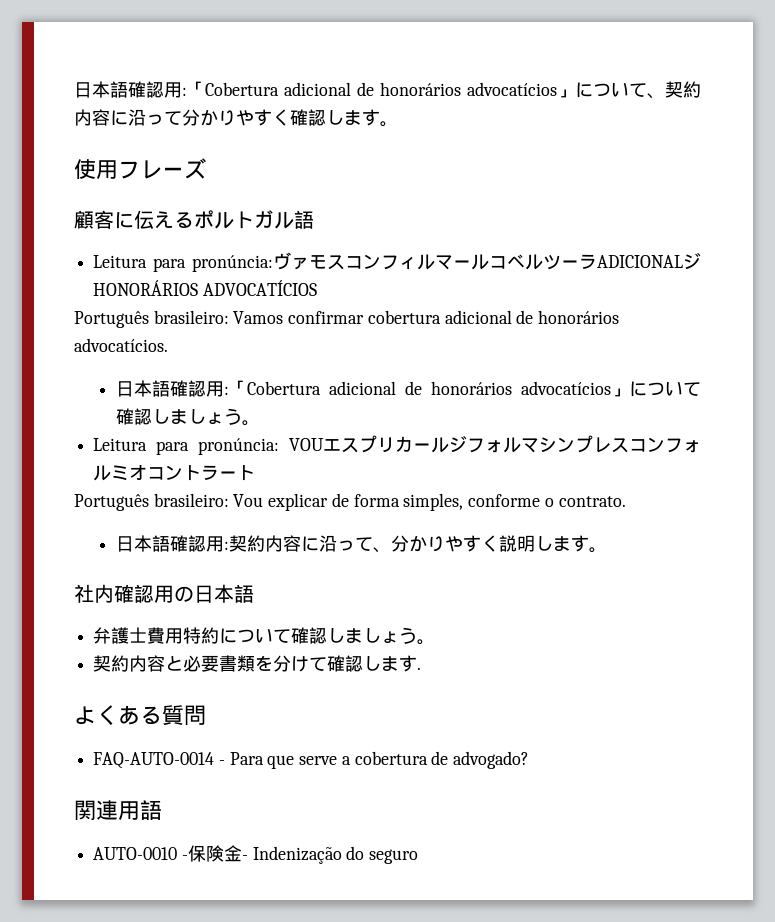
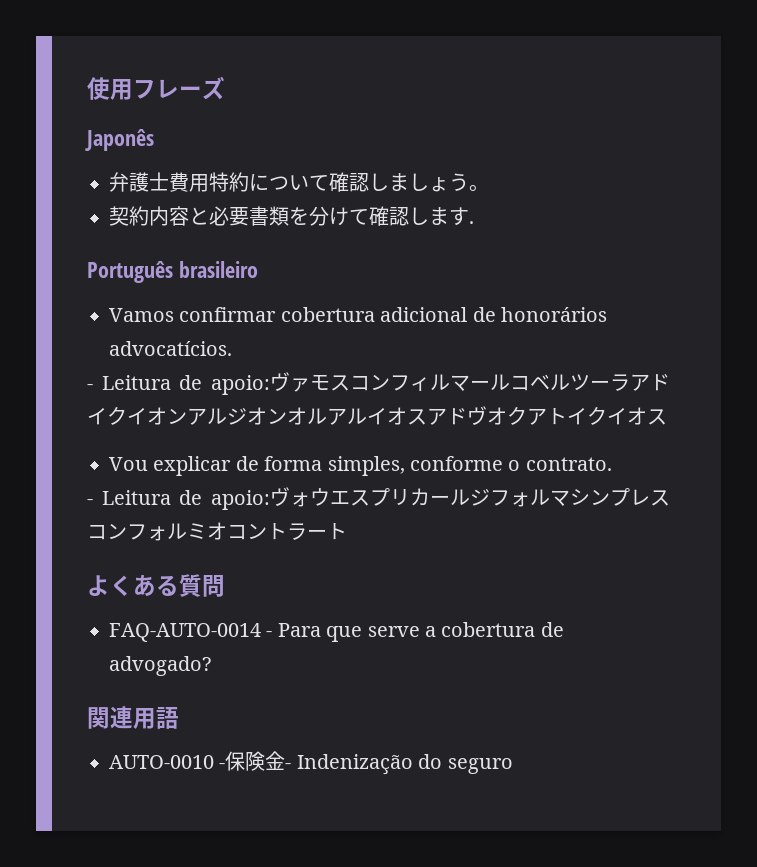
- 日本語確認用:「Cobertura adicional de honorários advocatícios」について、契約内容に沿って分かりやすく確認します。
  使用フレーズ
- 顧客に伝えるポルトガル語
- Leitura para pronúncia:ヴァモスコンフィルマールコベルツーラADICIONALジHONORÁRIOS ADVOCATÍCIOS
- Português brasileiro: Vamos confirmar cobertura adicional de honorários advocatícios.
- 日本語確認用:「Cobertura adicional de honorários advocatícios」について確認しましょう。
- Leitura para pronúncia: VOUエスプリカールジフォルマシンプレスコンフォルミオコントラート
- Português brasileiro: Vou explicar de forma simples, conforme o contrato.
- 日本語確認用:契約内容に沿って、分かりやすく説明します。
- 社内確認用の日本語
+ Japonês
+ Português brasileiro
+ Vamos confirmar cobertura adicional de honorários advocatícios.
+ - Leitura de apoio:ヴァモスコンフィルマールコベルツーラアドイクイオンアルジオンオルアルイオスアドヴオクアトイクイオス
+ Vou explicar de forma simples, conforme o contrato.
+ - Leitura de apoio:ヴォウエスプリカールジフォルマシンプレスコンフォルミオコントラート

